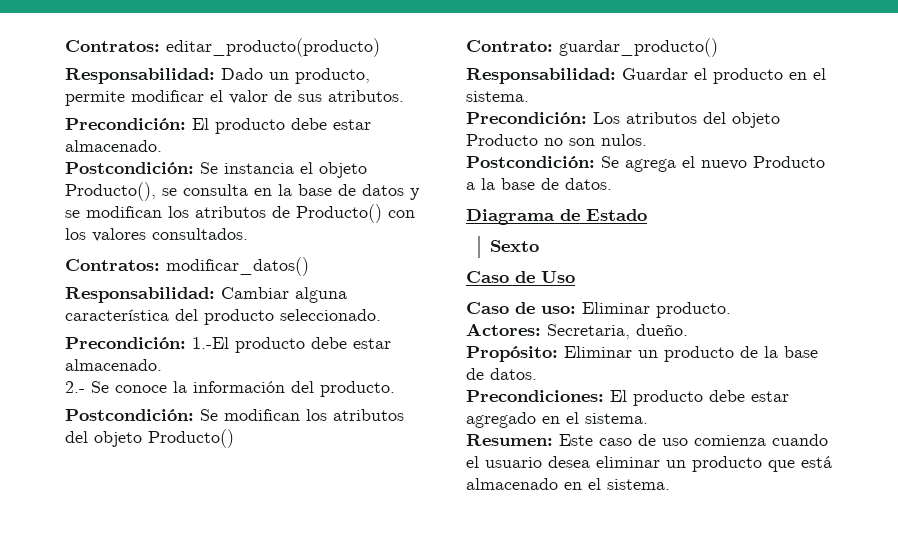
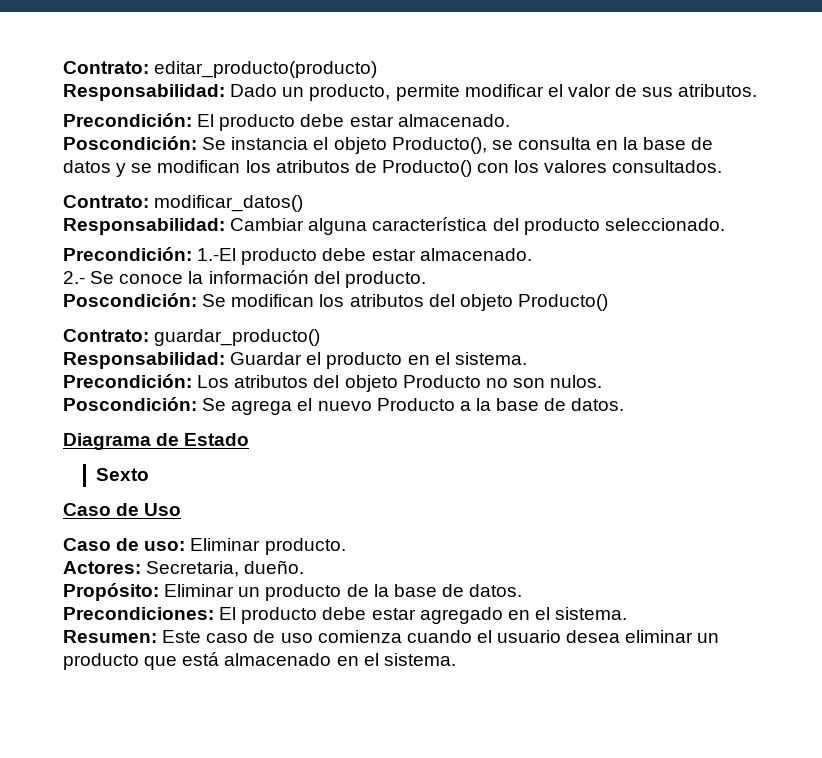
- Contratos: editar_producto(producto)
+ Contrato: editar_producto(producto)
- Postcondición: Se instancia el objeto Producto(), se consulta en la base de datos y se modifican los atributos de Producto() con los valores consultados.
+ Poscondición: Se instancia el objeto Producto(), se consulta en la base de datos y se modifican los atributos de Producto() con los valores consultados.
- Contratos: modificar_datos()
+ Contrato: modificar_datos()
- Postcondición: Se modifican los atributos del objeto Producto()
+ Poscondición: Se modifican los atributos del objeto Producto()
- Postcondición: Se agrega el nuevo Producto a la base de datos.
+ Poscondición: Se agrega el nuevo Producto a la base de datos.

